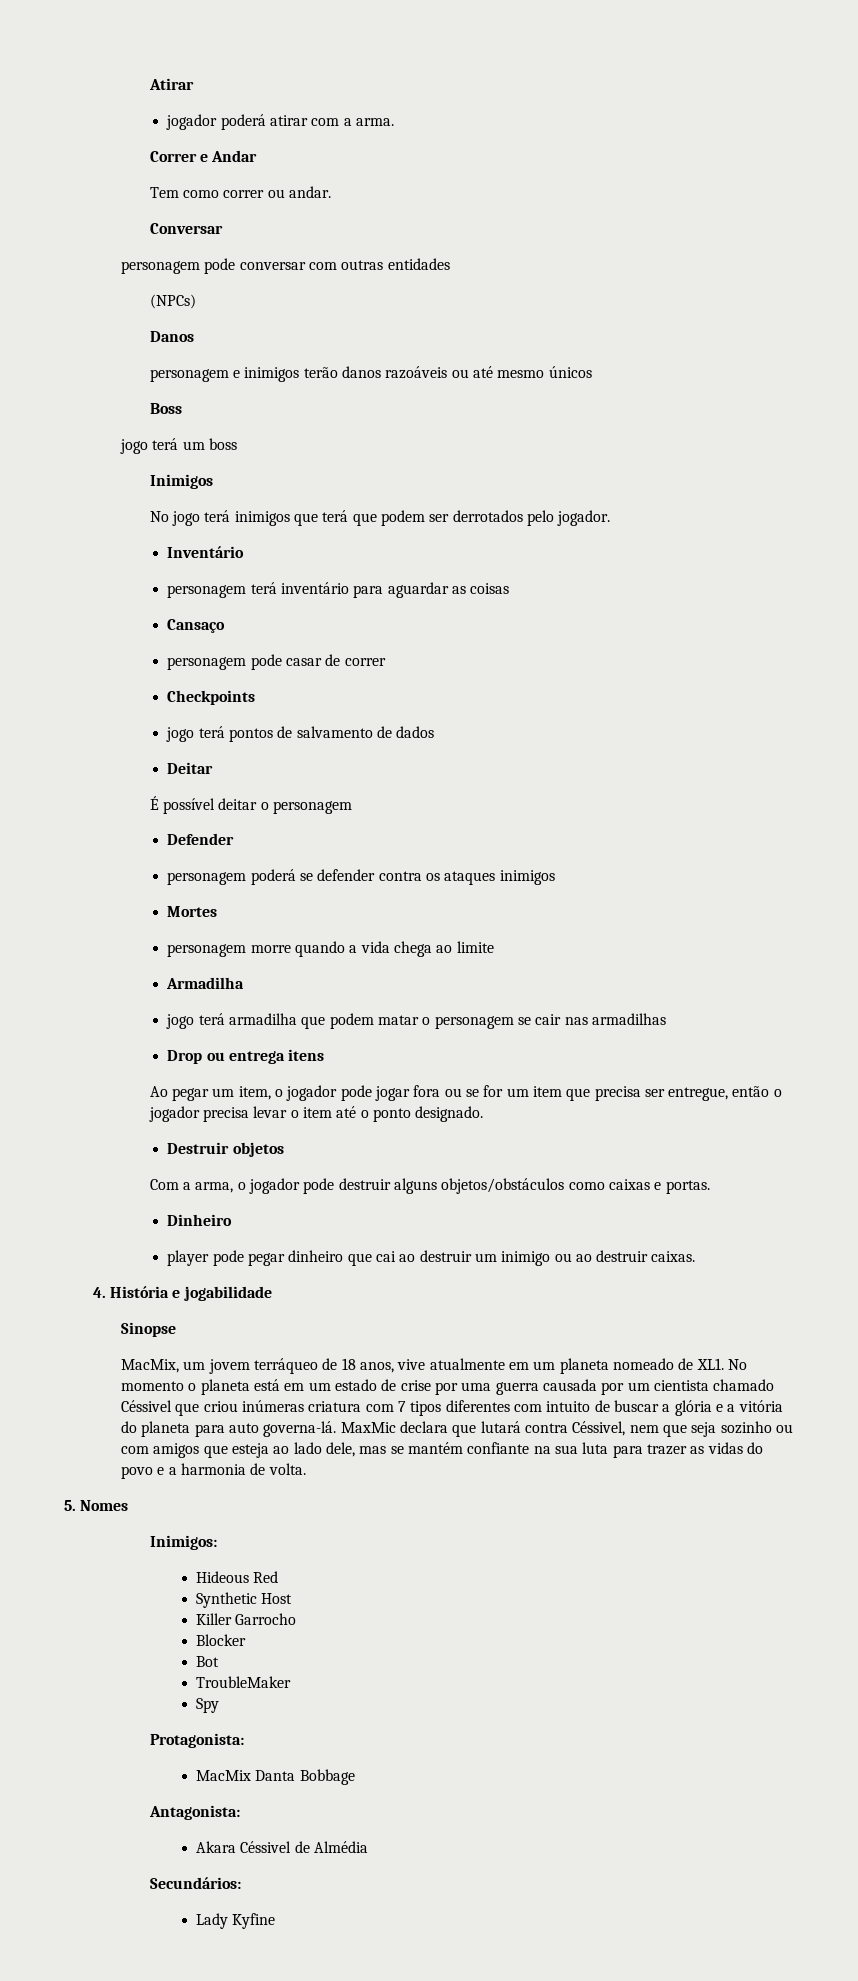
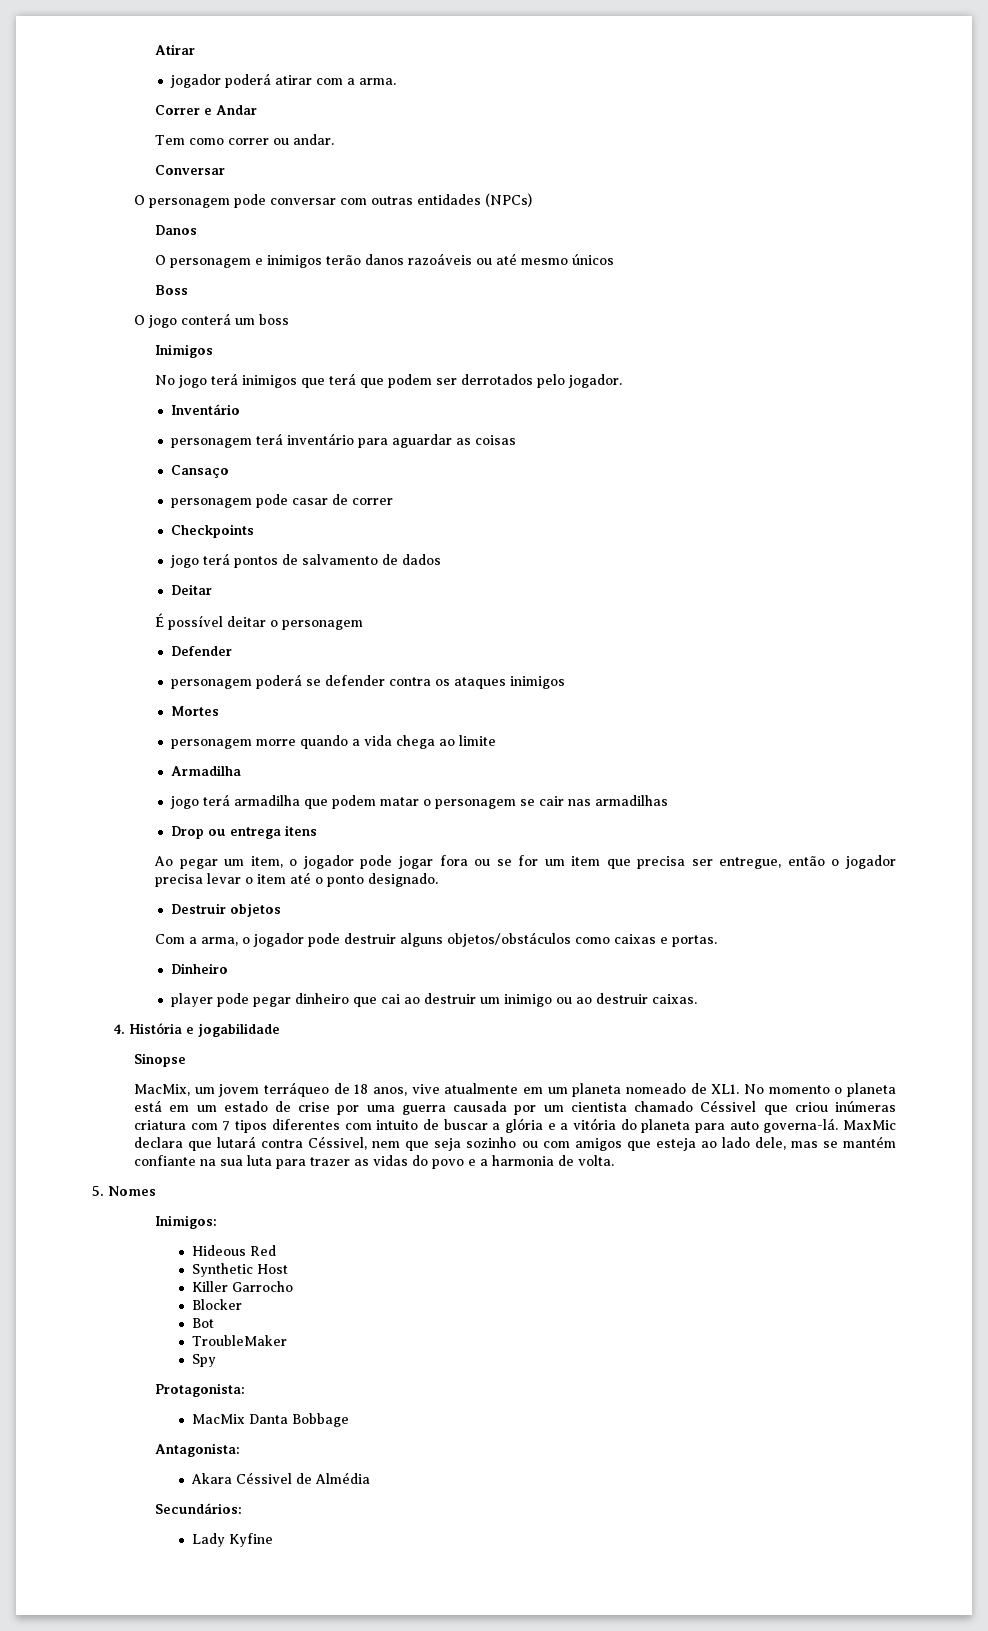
- personagem pode conversar com outras entidades
- (NPCs)
+ O personagem pode conversar com outras entidades (NPCs)
- personagem e inimigos terão danos razoáveis ou até mesmo únicos
+ O personagem e inimigos terão danos razoáveis ou até mesmo únicos
- jogo terá um boss
+ O jogo conterá um boss

